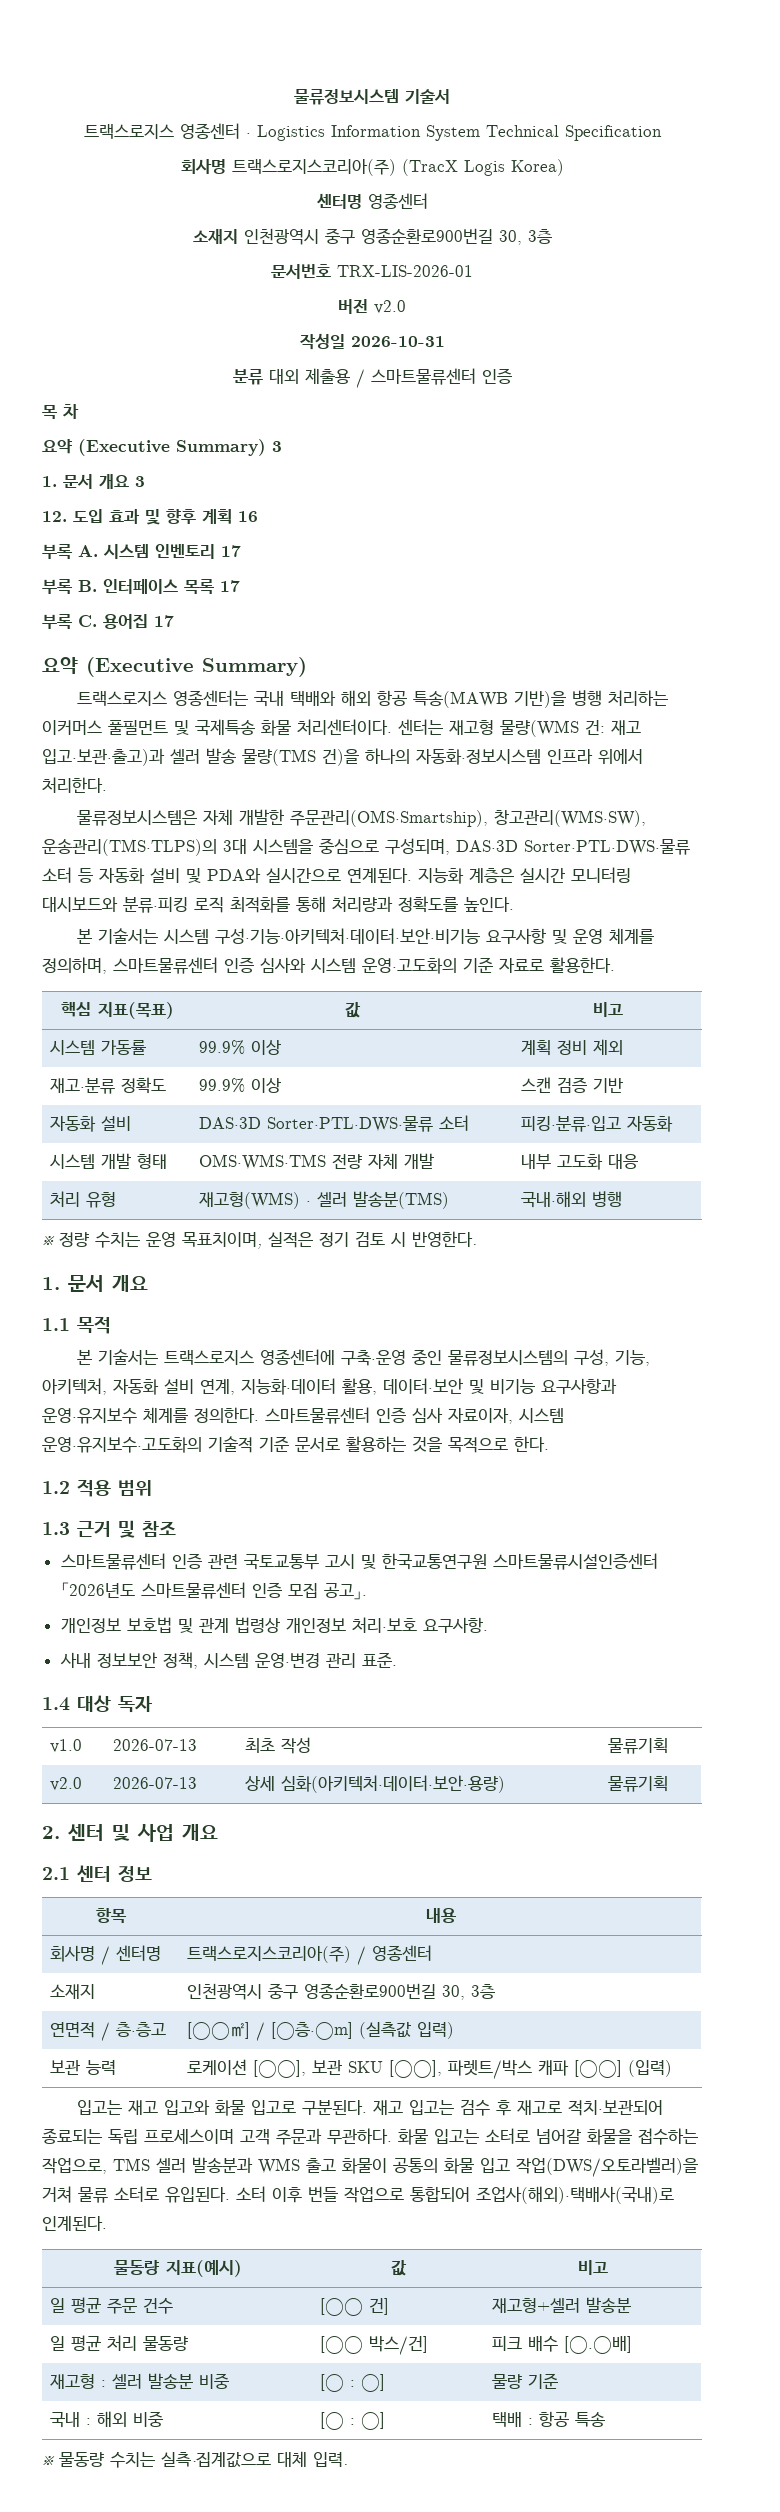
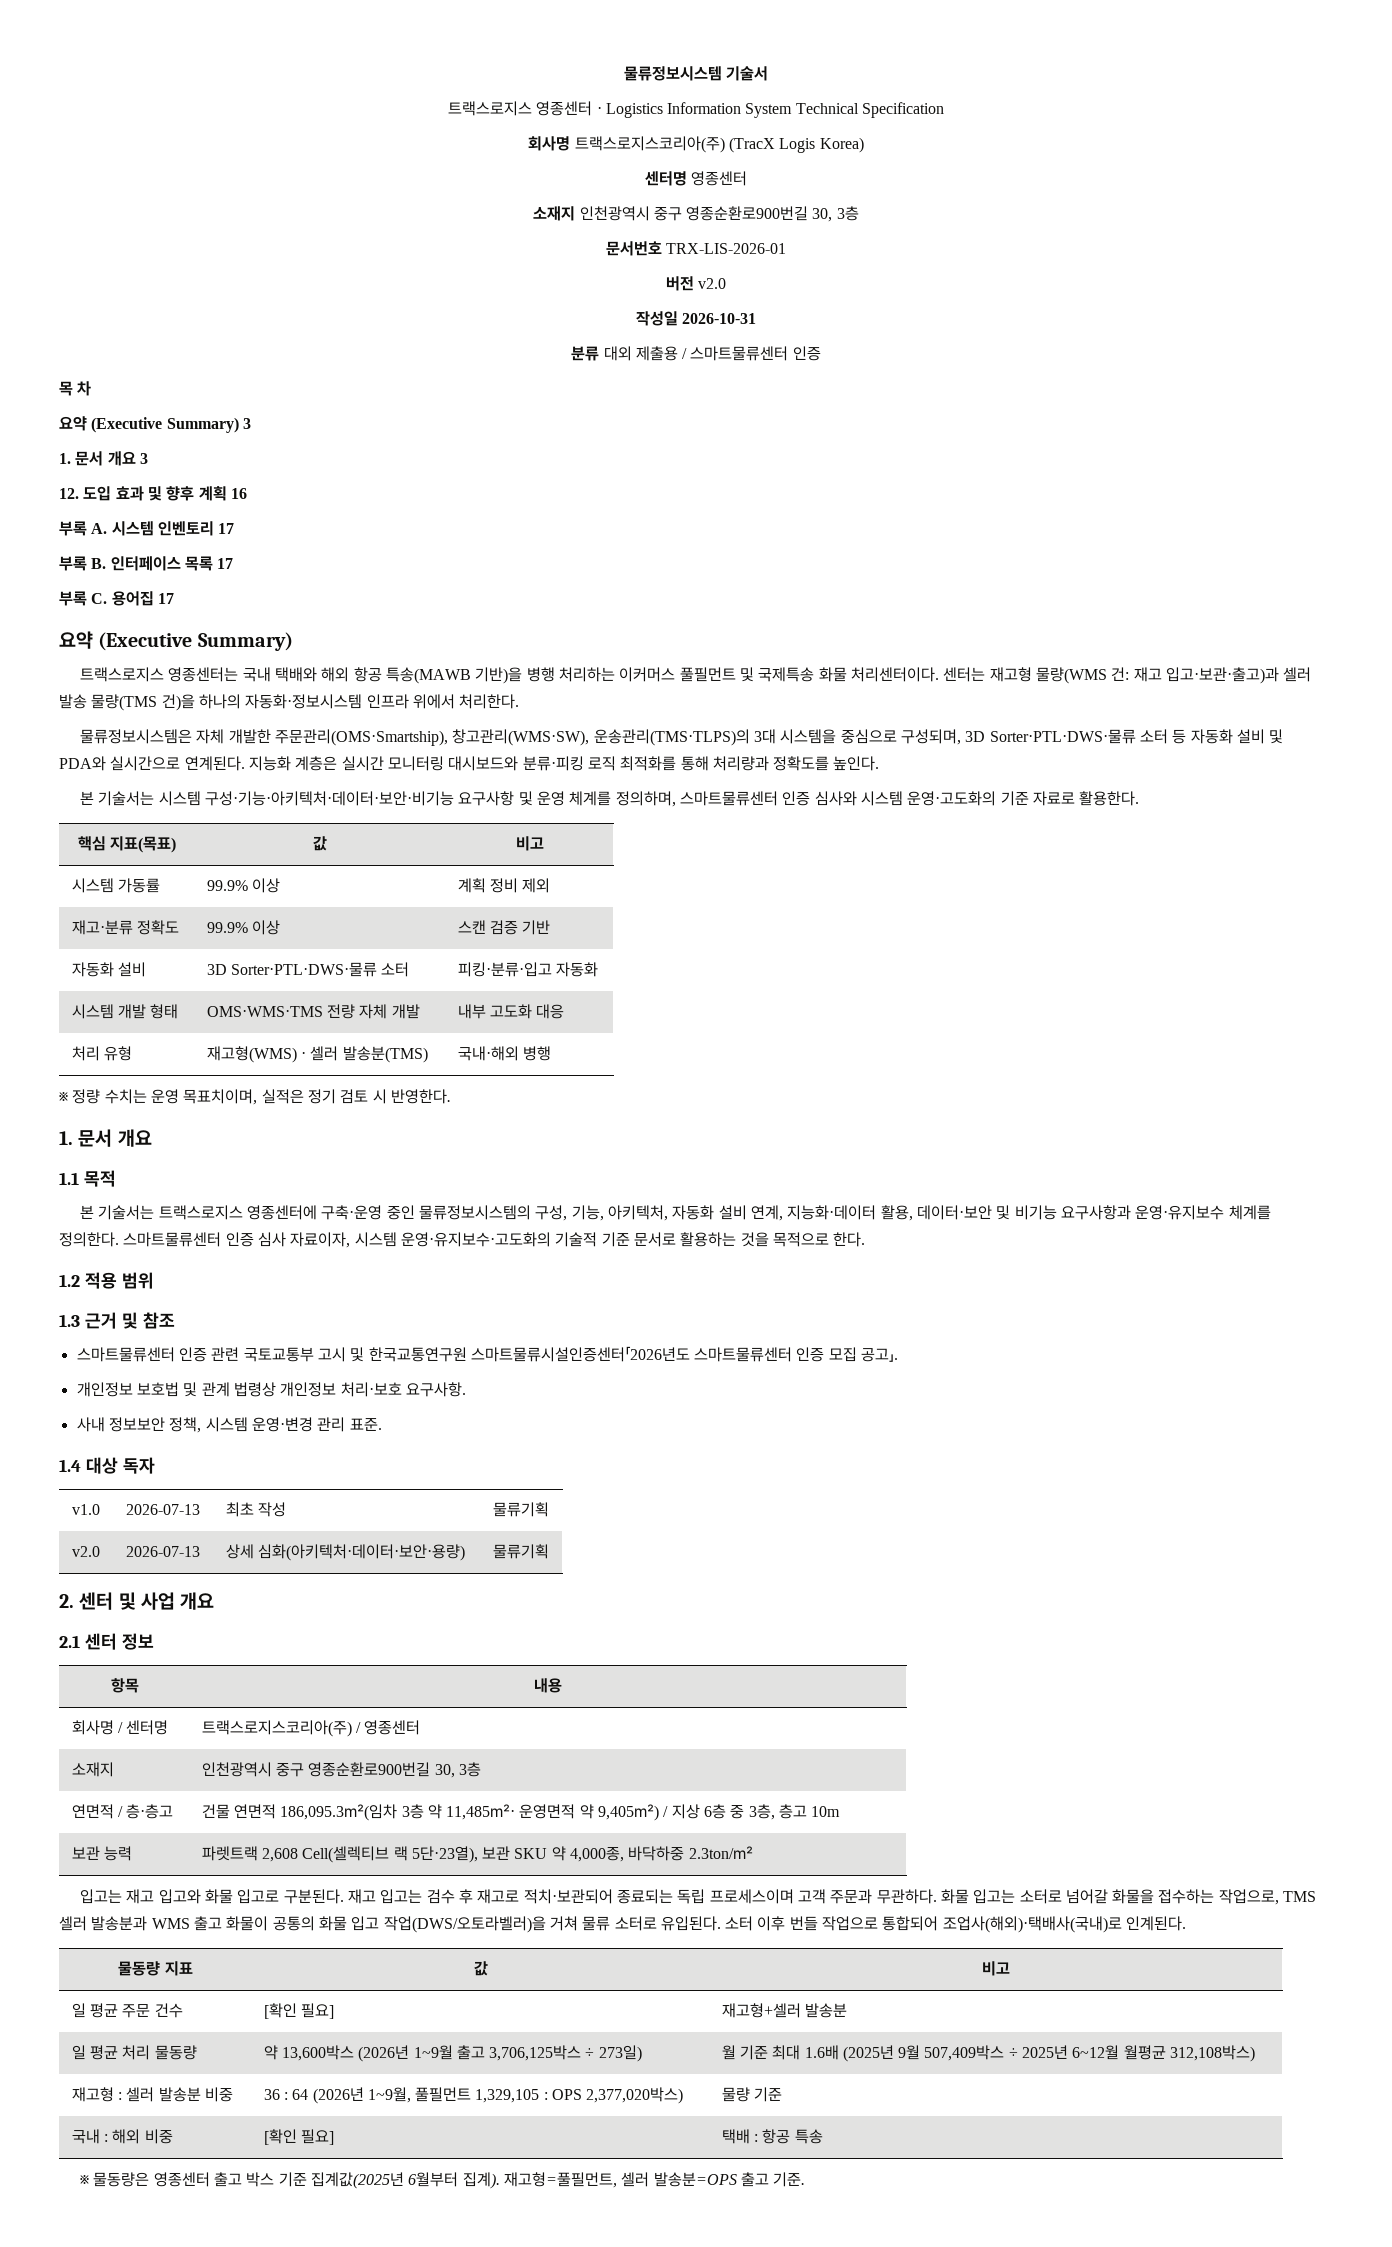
- 물류정보시스템은 자체 개발한 주문관리(OMS·Smartship), 창고관리(WMS·SW), 운송관리(TMS·TLPS)의 3대 시스템을 중심으로 구성되며, DAS·3D Sorter·PTL·DWS·물류 소터 등 자동화 설비 및 PDA와 실시간으로 연계된다.
+ 물류정보시스템은 자체 개발한 주문관리(OMS·Smartship), 창고관리(WMS·SW), 운송관리(TMS·TLPS)의 3대 시스템을 중심으로 구성되며, 3D Sorter·PTL·DWS·물류 소터 등 자동화 설비 및 PDA와 실시간으로 연계된다.
- 자동화 설비 | DAS·3D Sorter·PTL·DWS·물류 소터 | 피킹·분류·입고 자동화
+ 자동화 설비 | 3D Sorter·PTL·DWS·물류 소터 | 피킹·분류·입고 자동화
- 연면적 / 층·층고 | [○○㎡] / [○층·○m] (실측값 입력)
- 보관 능력 | 로케이션 [○○], 보관 SKU [○○], 파렛트/박스 캐파 [○○] (입력)
+ 연면적 / 층·층고 | 건물 연면적 186,095.3㎡(임차 3층 약 11,485㎡· 운영면적 약 9,405㎡) / 지상 6층 중 3층, 층고 10m
+ 보관 능력 | 파렛트랙 2,608 Cell(셀렉티브 랙 5단·23열), 보관 SKU 약 4,000종, 바닥하중 2.3ton/㎡
- 물동량 지표(예시) | 값 | 비고
+ 물동량 지표 | 값 | 비고
- 일 평균 주문 건수 | [○○ 건] | 재고형+셀러 발송분
+ 일 평균 주문 건수 | [확인 필요] | 재고형+셀러 발송분
- 일 평균 처리 물동량 | [○○ 박스/건] | 피크 배수 [○.○배]
+ 일 평균 처리 물동량 | 약 13,600박스 (2026년 1~9월 출고 3,706,125박스 ÷ 273일) | 월 기준 최대 1.6배 (2025년 9월 507,409박스 ÷ 2025년 6~12월 월평균 312,108박스)
- 재고형 : 셀러 발송분 비중 | [○ : ○] | 물량 기준
+ 재고형 : 셀러 발송분 비중 | 36 : 64 (2026년 1~9월, 풀필먼트 1,329,105 : OPS 2,377,020박스) | 물량 기준
- 국내 : 해외 비중 | [○ : ○] | 택배 : 항공 특송
+ 국내 : 해외 비중 | [확인 필요] | 택배 : 항공 특송
- ※ 물동량 수치는 실측·집계값으로 대체 입력.
+ ※ 물동량은 영종센터 출고 박스 기준 집계값(2025년 6월부터 집계). 재고형=풀필먼트, 셀러 발송분=OPS 출고 기준.

